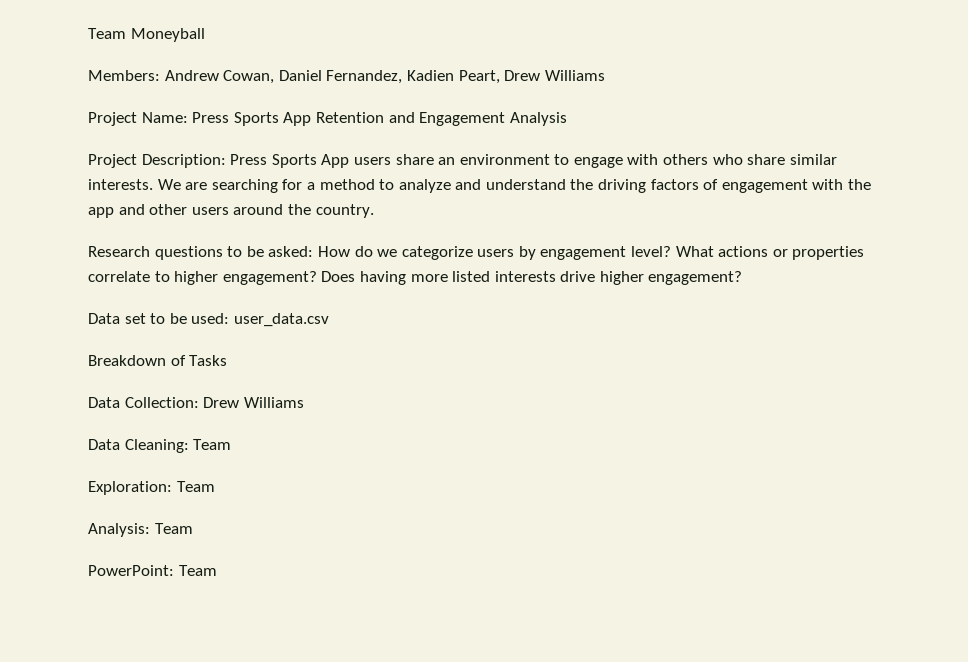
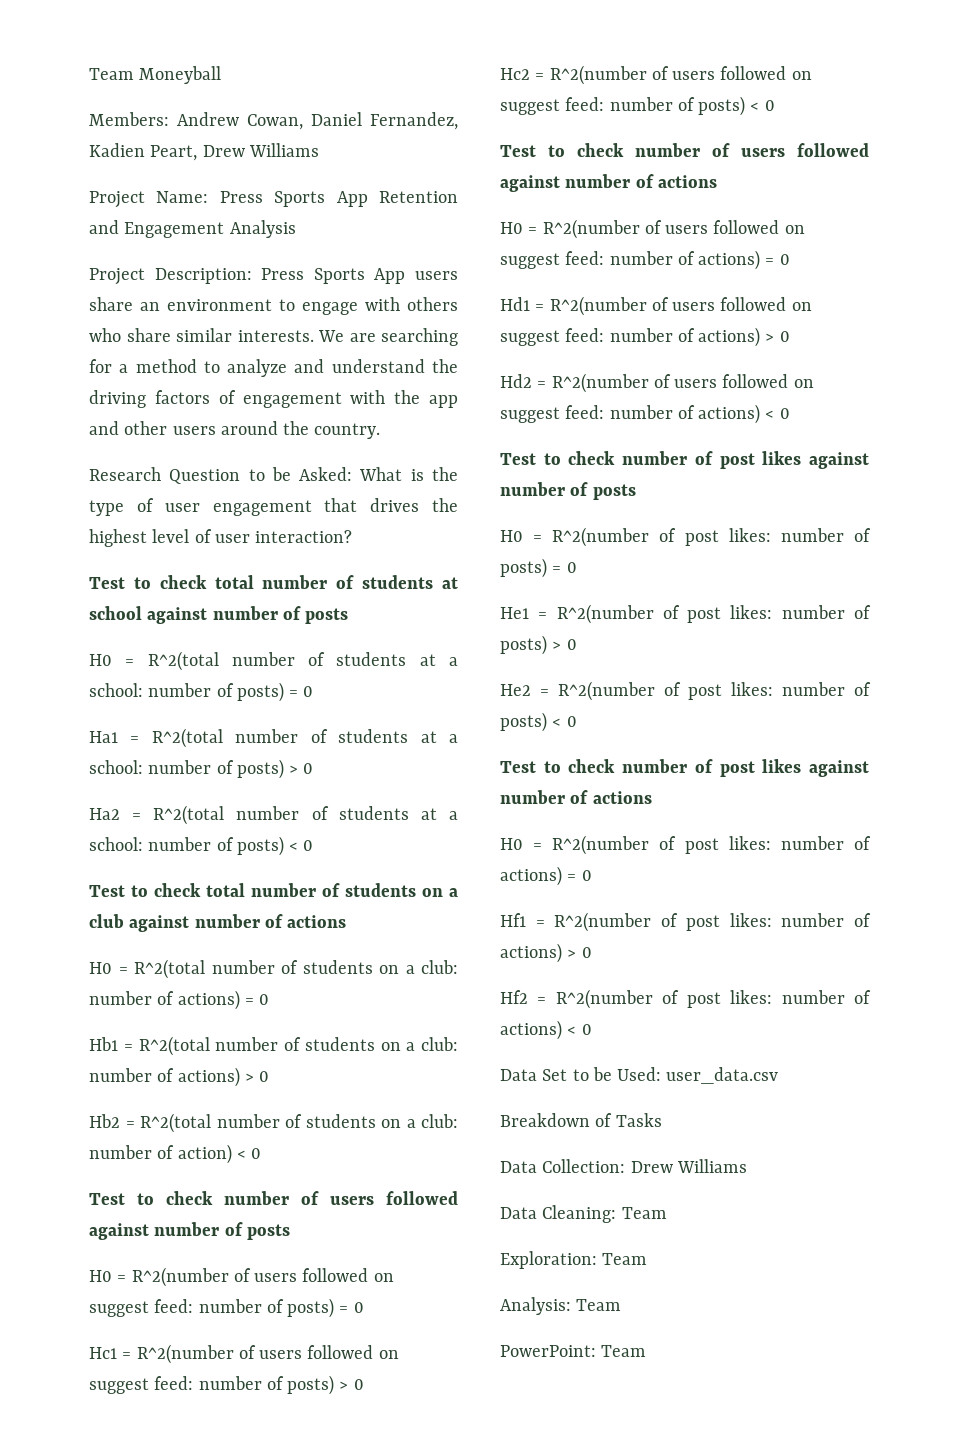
- Research questions to be asked: How do we categorize users by engagement level? What actions or properties correlate to higher engagement? Does having more listed interests drive higher engagement?
- Data set to be used: user_data.csv
+ Research Question to be Asked: What is the type of user engagement that drives the highest level of user interaction?
+ Test to check total number of students at school against number of posts
+ H0 = R^2(total number of students at a school: number of posts) = 0
+ Ha1 = R^2(total number of students at a school: number of posts) > 0
+ Ha2 = R^2(total number of students at a school: number of posts) < 0
+ Test to check total number of students on a club against number of actions
+ H0 = R^2(total number of students on a club: number of actions) = 0
+ Hb1 = R^2(total number of students on a club: number of actions) > 0
+ Hb2 = R^2(total number of students on a club: number of action) < 0
+ Test to check number of users followed against number of posts
+ H0 = R^2(number of users followed on suggest feed: number of posts) = 0
+ Hc1 = R^2(number of users followed on suggest feed: number of posts) > 0
+ Hc2 = R^2(number of users followed on suggest feed: number of posts) < 0
+ Test to check number of users followed against number of actions
+ H0 = R^2(number of users followed on suggest feed: number of actions) = 0
+ Hd1 = R^2(number of users followed on suggest feed: number of actions) > 0
+ Hd2 = R^2(number of users followed on suggest feed: number of actions) < 0
+ Test to check number of post likes against number of posts
+ H0 = R^2(number of post likes: number of posts) = 0
+ He1 = R^2(number of post likes: number of posts) > 0
+ He2 = R^2(number of post likes: number of posts) < 0
+ Test to check number of post likes against number of actions
+ H0 = R^2(number of post likes: number of actions) = 0
+ Hf1 = R^2(number of post likes: number of actions) > 0
+ Hf2 = R^2(number of post likes: number of actions) < 0
+ Data Set to be Used: user_data.csv

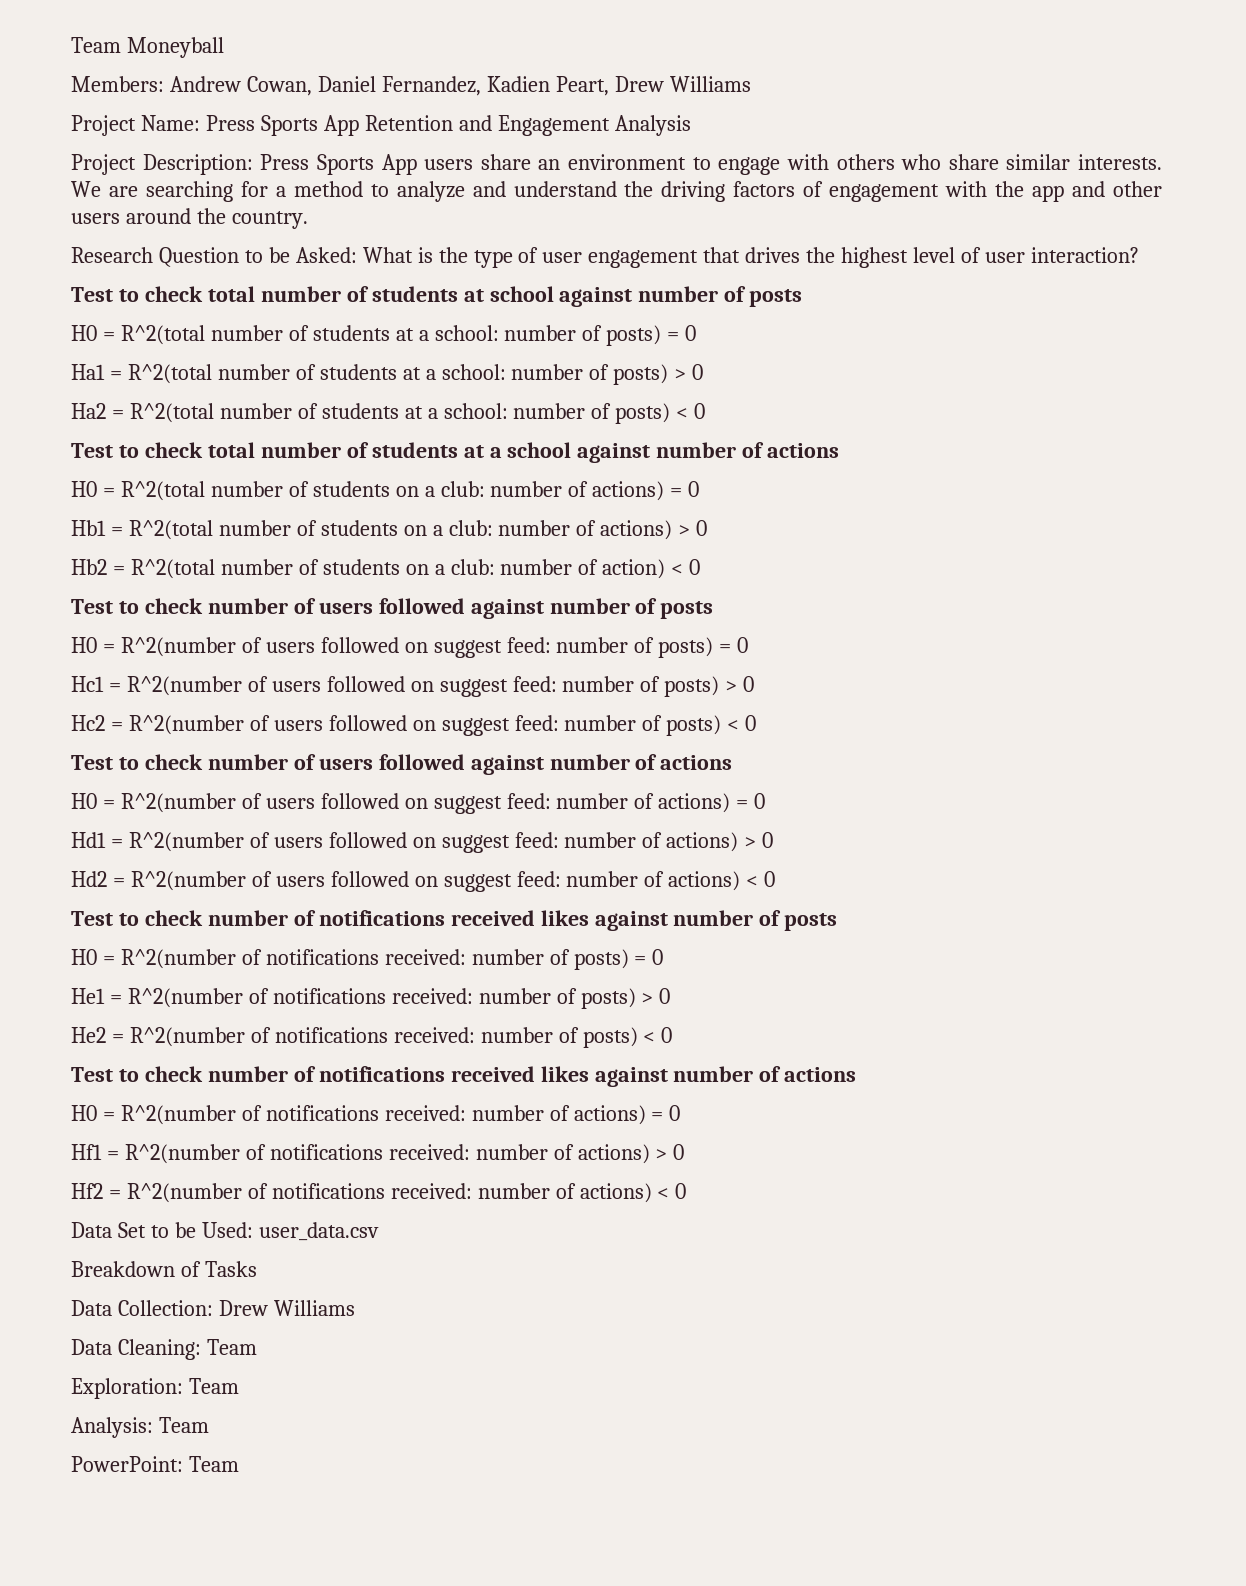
- Test to check total number of students on a club against number of actions
+ Test to check total number of students at a school against number of actions
- Test to check number of post likes against number of posts
+ Test to check number of notifications received likes against number of posts
- H0 = R^2(number of post likes: number of posts) = 0
+ H0 = R^2(number of notifications received: number of posts) = 0
- He1 = R^2(number of post likes: number of posts) > 0
+ He1 = R^2(number of notifications received: number of posts) > 0
- He2 = R^2(number of post likes: number of posts) < 0
+ He2 = R^2(number of notifications received: number of posts) < 0
- Test to check number of post likes against number of actions
+ Test to check number of notifications received likes against number of actions
- H0 = R^2(number of post likes: number of actions) = 0
+ H0 = R^2(number of notifications received: number of actions) = 0
- Hf1 = R^2(number of post likes: number of actions) > 0
+ Hf1 = R^2(number of notifications received: number of actions) > 0
- Hf2 = R^2(number of post likes: number of actions) < 0
+ Hf2 = R^2(number of notifications received: number of actions) < 0

